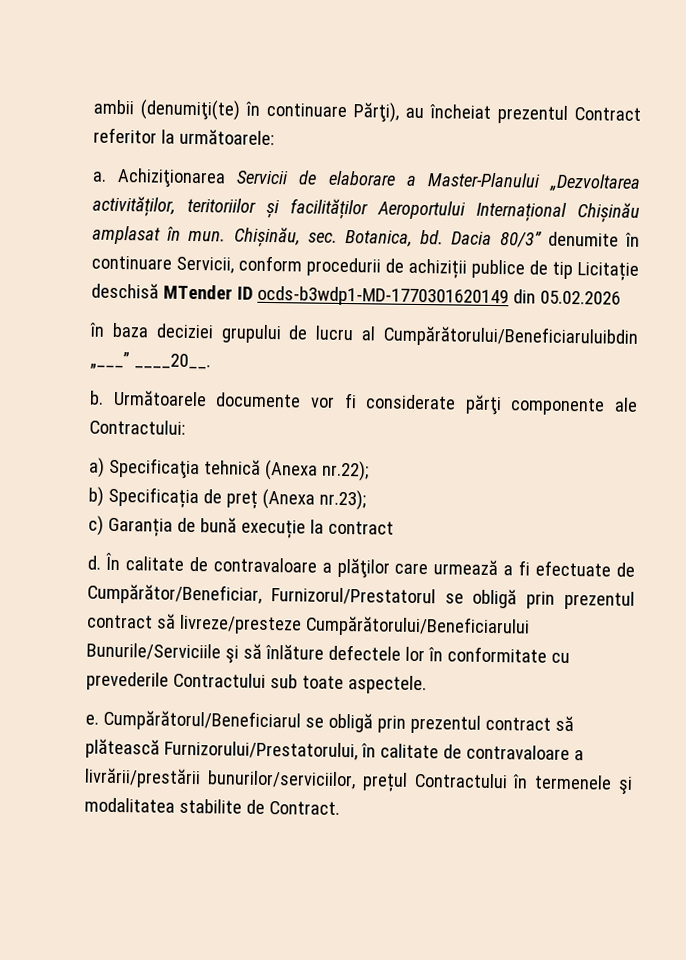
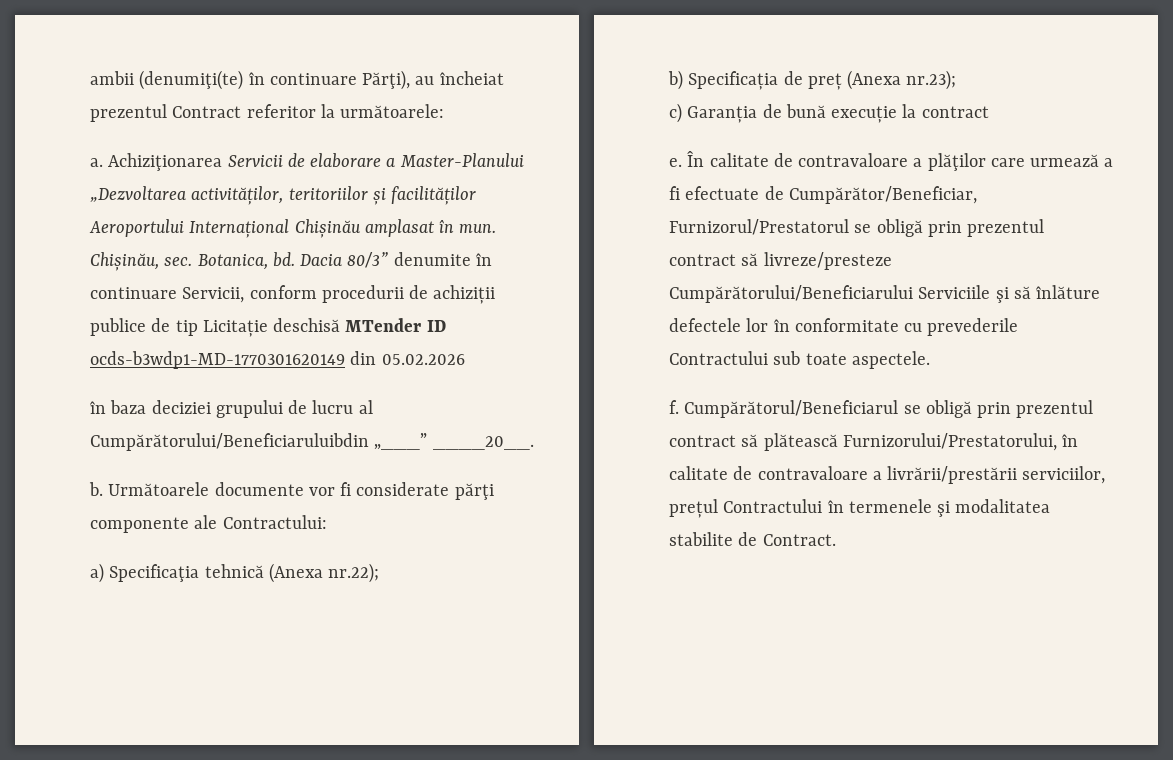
- d.
+ e.
- În calitate de contravaloare a plăţilor care urmează a fi efectuate de Cumpărător/Beneficiar, Furnizorul/Prestatorul se obligă prin prezentul contract să livreze/presteze Cumpărătorului/Beneficiarului Bunurile/Serviciile şi să înlăture defectele lor în conformitate cu prevederile Contractului sub toate aspectele.
+ În calitate de contravaloare a plăţilor care urmează a fi efectuate de Cumpărător/Beneficiar, Furnizorul/Prestatorul se obligă prin prezentul contract să livreze/presteze Cumpărătorului/Beneficiarului Serviciile şi să înlăture defectele lor în conformitate cu prevederile Contractului sub toate aspectele.
- e.
+ f.
- Cumpărătorul/Beneficiarul se obligă prin prezentul contract să plătească Furnizorului/Prestatorului, în calitate de contravaloare a livrării/prestării bunurilor/serviciilor, prețul Contractului în termenele şi modalitatea stabilite de Contract.
+ Cumpărătorul/Beneficiarul se obligă prin prezentul contract să plătească Furnizorului/Prestatorului, în calitate de contravaloare a livrării/prestării serviciilor, prețul Contractului în termenele şi modalitatea stabilite de Contract.

